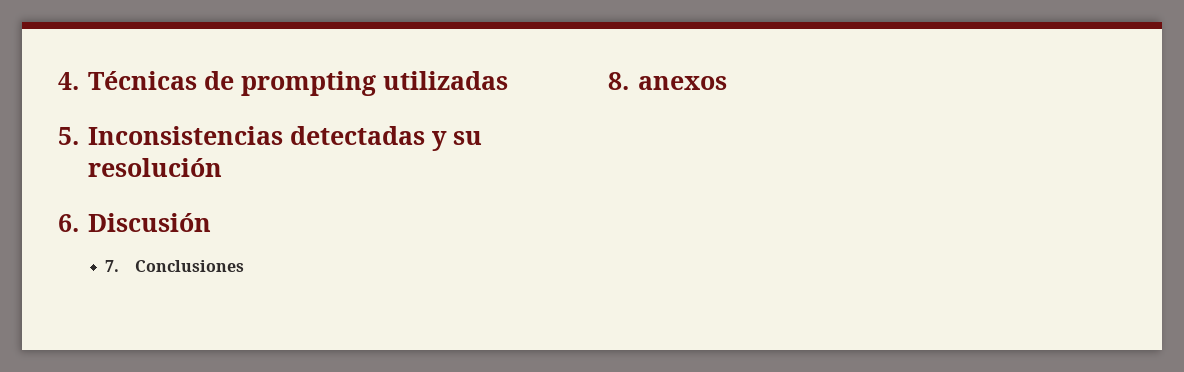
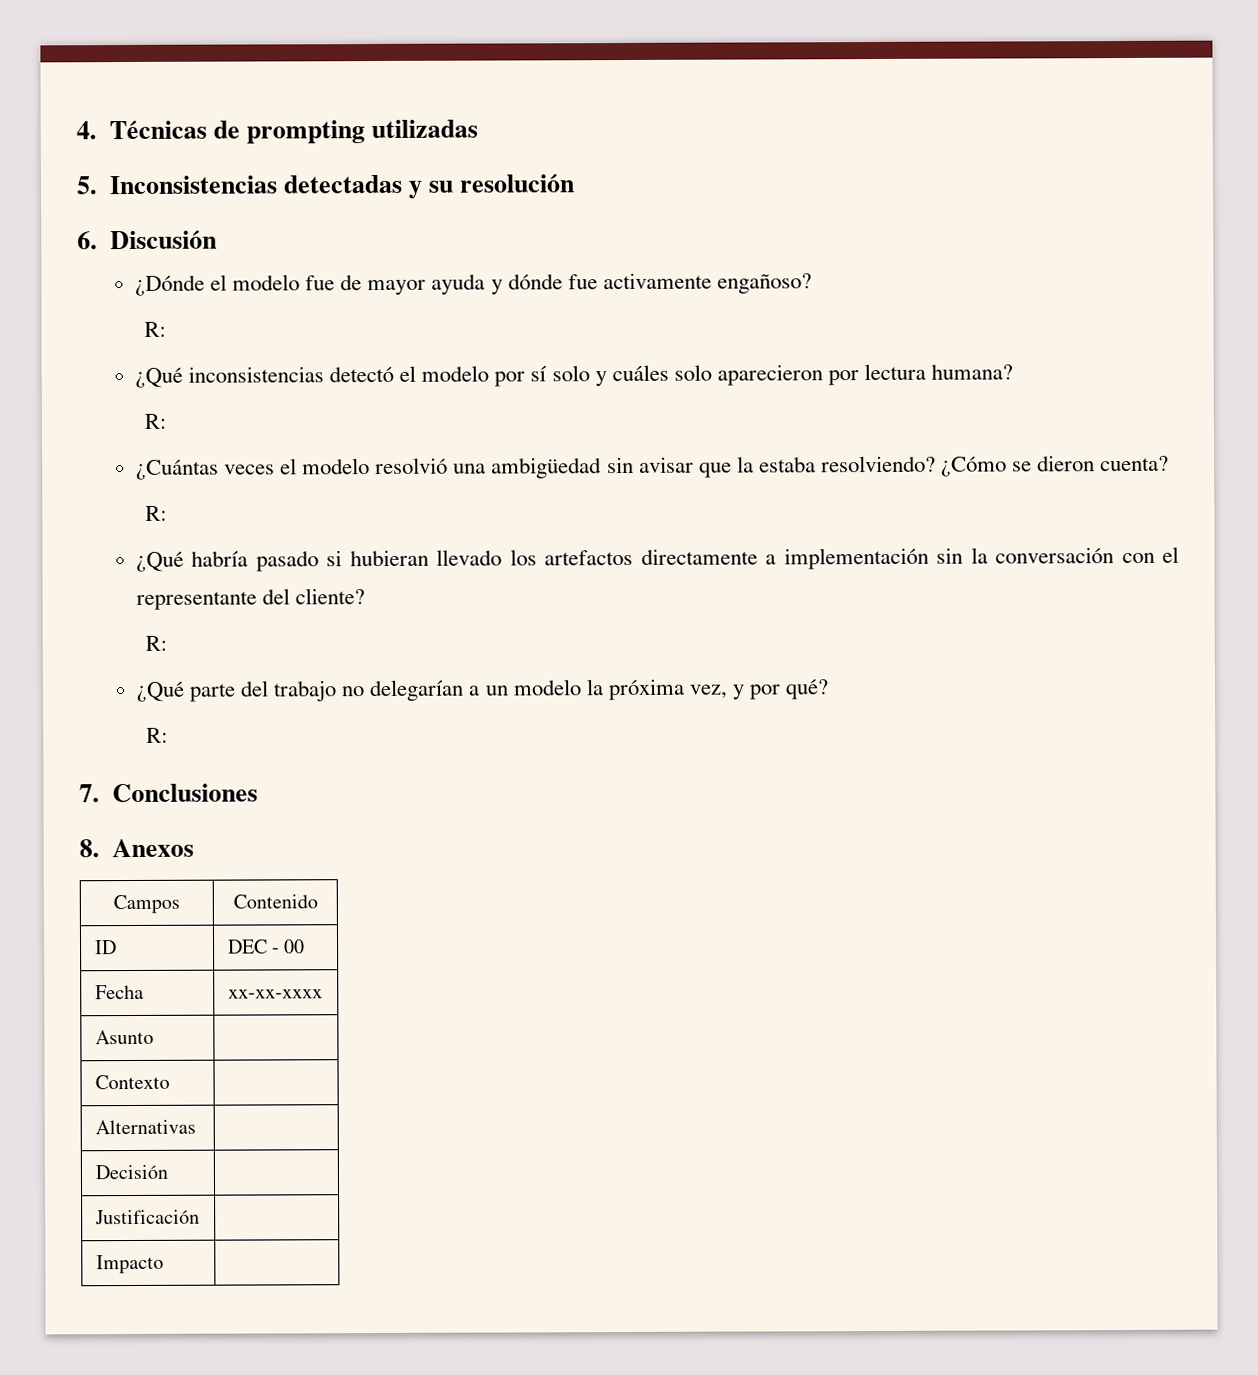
+ ¿Dónde el modelo fue de mayor ayuda y dónde fue activamente engañoso?
+ R:
+ ¿Qué inconsistencias detectó el modelo por sí solo y cuáles solo aparecieron por lectura humana?
+ R:
+ ¿Cuántas veces el modelo resolvió una ambigüedad sin avisar que la estaba resolviendo? ¿Cómo se dieron cuenta?
+ R:
+ ¿Qué habría pasado si hubieran llevado los artefactos directamente a implementación sin la conversación con el representante del cliente?
+ R:
+ ¿Qué parte del trabajo no delegarían a un modelo la próxima vez, y por qué?
+ R:
  7. Conclusiones
- 8. anexos
+ 8. Anexos
+ Campos | Contenido
+ ID | DEC - 00
+ Fecha | xx-xx-xxxx
+ Asunto |
+ Contexto |
+ Alternativas |
+ Decisión |
+ Justificación |
+ Impacto |

